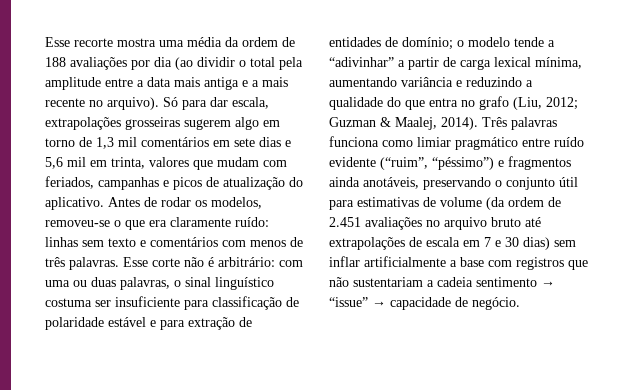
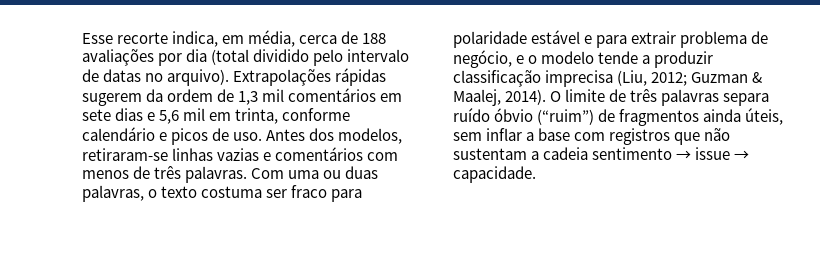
- Esse recorte mostra uma média da ordem de 188 avaliações por dia (ao dividir o total pela amplitude entre a data mais antiga e a mais recente no arquivo). Só para dar escala, extrapolações grosseiras sugerem algo em torno de 1,3 mil comentários em sete dias e 5,6 mil em trinta, valores que mudam com feriados, campanhas e picos de atualização do aplicativo. Antes de rodar os modelos, removeu-se o que era claramente ruído: linhas sem texto e comentários com menos de três palavras.
+ Esse recorte indica, em média, cerca de 188 avaliações por dia (total dividido pelo intervalo de datas no arquivo). Extrapolações rápidas sugerem da ordem de 1,3 mil comentários em sete dias e 5,6 mil em trinta, conforme calendário e picos de uso. Antes dos modelos, retiraram-se linhas vazias e comentários com menos de três palavras.
- Esse corte não é arbitrário: com uma ou duas palavras, o sinal linguístico costuma ser insuficiente para classificação de polaridade estável e para extração de entidades de domínio; o modelo tende a “adivinhar” a partir de carga lexical mínima, aumentando variância e reduzindo a qualidade do que entra no grafo (Liu, 2012; Guzman & Maalej, 2014).
+ Com uma ou duas palavras, o texto costuma ser fraco para polaridade estável e para extrair problema de negócio, e o modelo tende a produzir classificação imprecisa (Liu, 2012; Guzman & Maalej, 2014).
- Três palavras funciona como limiar pragmático entre ruído evidente (“ruim”, “péssimo”) e fragmentos ainda anotáveis, preservando o conjunto útil para estimativas de volume (da ordem de 2.451 avaliações no arquivo bruto até extrapolações de escala em 7 e 30 dias) sem inflar artificialmente a base com registros que não sustentariam a cadeia sentimento → “issue” → capacidade de negócio.
+ O limite de três palavras separa ruído óbvio (“ruim”) de fragmentos ainda úteis, sem inflar a base com registros que não sustentam a cadeia sentimento → issue → capacidade.

